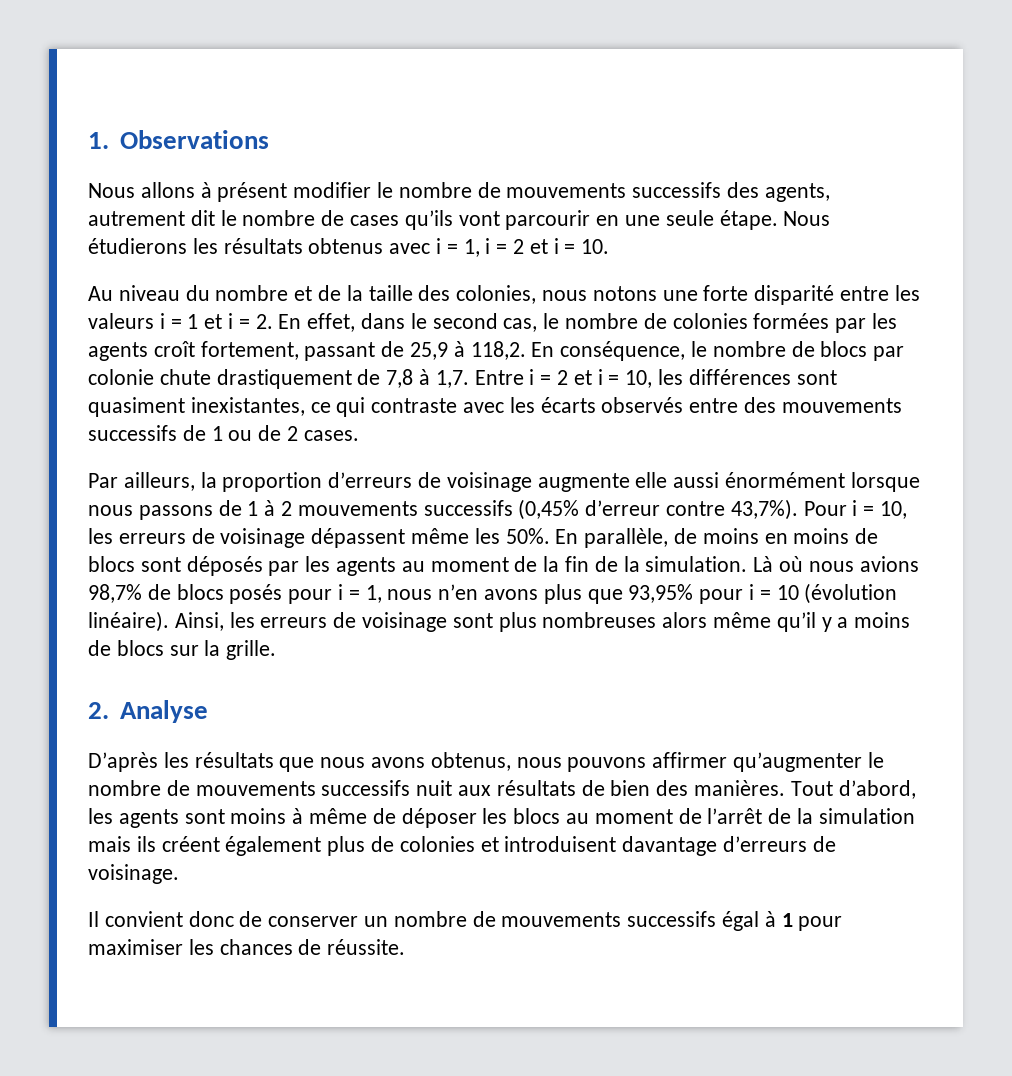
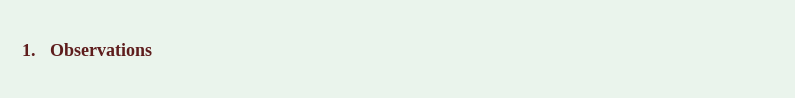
- Nous allons à présent modifier le nombre de mouvements successifs des agents, autrement dit le nombre de cases qu’ils vont parcourir en une seule étape. Nous étudierons les résultats obtenus avec i = 1, i = 2 et i = 10.
- Au niveau du nombre et de la taille des colonies, nous notons une forte disparité entre les valeurs i = 1 et i = 2. En effet, dans le second cas, le nombre de colonies formées par les agents croît fortement, passant de 25,9 à 118,2. En conséquence, le nombre de blocs par colonie chute drastiquement de 7,8 à 1,7. Entre i = 2 et i = 10, les différences sont quasiment inexistantes, ce qui contraste avec les écarts observés entre des mouvements successifs de 1 ou de 2 cases.
- Par ailleurs, la proportion d’erreurs de voisinage augmente elle aussi énormément lorsque nous passons de 1 à 2 mouvements successifs (0,45% d’erreur contre 43,7%). Pour i = 10, les erreurs de voisinage dépassent même les 50%. En parallèle, de moins en moins de blocs sont déposés par les agents au moment de la fin de la simulation. Là où nous avions 98,7% de blocs posés pour i = 1, nous n’en avons plus que 93,95% pour i = 10 (évolution linéaire). Ainsi, les erreurs de voisinage sont plus nombreuses alors même qu’il y a moins de blocs sur la grille.
- 2. Analyse
- D’après les résultats que nous avons obtenus, nous pouvons affirmer qu’augmenter le nombre de mouvements successifs nuit aux résultats de bien des manières. Tout d’abord, les agents sont moins à même de déposer les blocs au moment de l’arrêt de la simulation mais ils créent également plus de colonies et introduisent davantage d’erreurs de voisinage.
- Il convient donc de conserver un nombre de mouvements successifs égal à 1 pour maximiser les chances de réussite.

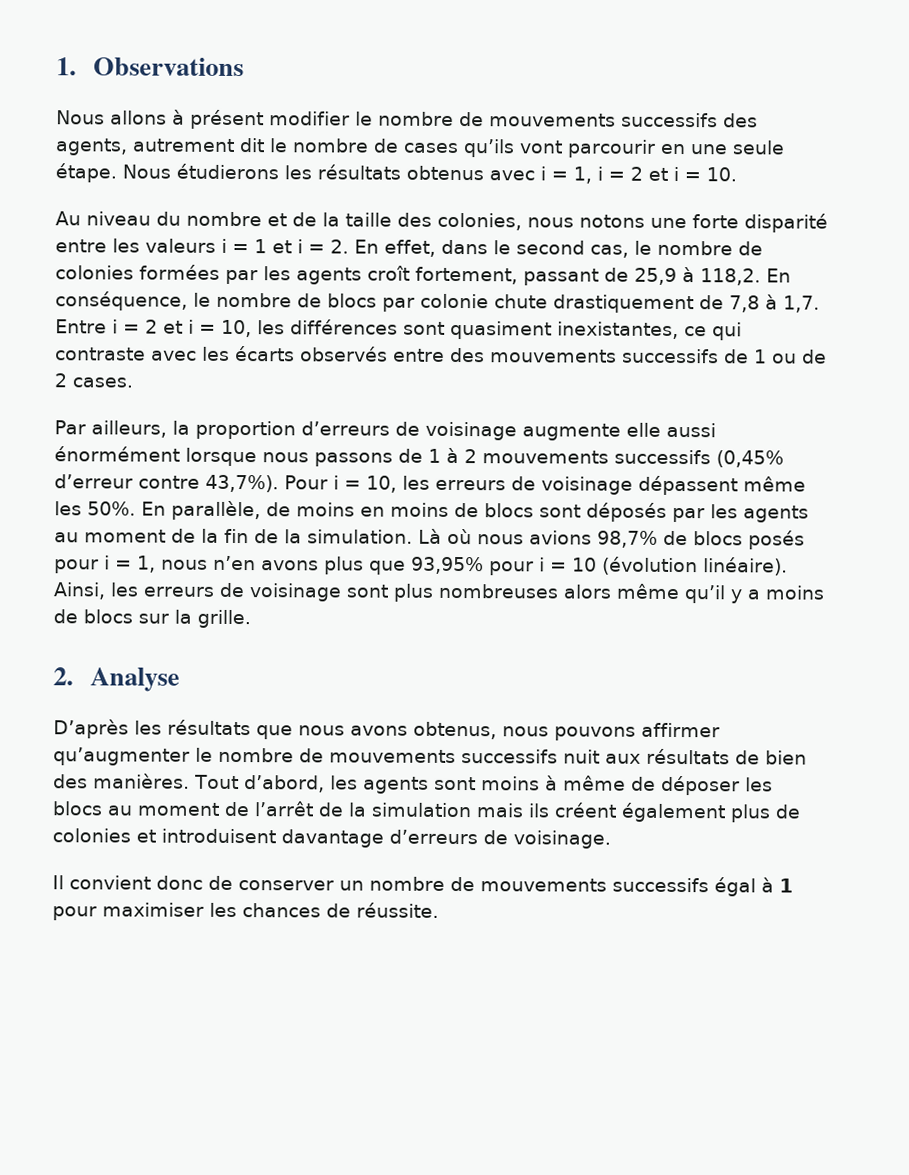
+ Nous allons à présent modifier le nombre de mouvements successifs des agents, autrement dit le nombre de cases qu’ils vont parcourir en une seule étape. Nous étudierons les résultats obtenus avec i = 1, i = 2 et i = 10.
+ Au niveau du nombre et de la taille des colonies, nous notons une forte disparité entre les valeurs i = 1 et i = 2. En effet, dans le second cas, le nombre de colonies formées par les agents croît fortement, passant de 25,9 à 118,2. En conséquence, le nombre de blocs par colonie chute drastiquement de 7,8 à 1,7. Entre i = 2 et i = 10, les différences sont quasiment inexistantes, ce qui contraste avec les écarts observés entre des mouvements successifs de 1 ou de 2 cases.
+ Par ailleurs, la proportion d’erreurs de voisinage augmente elle aussi énormément lorsque nous passons de 1 à 2 mouvements successifs (0,45% d’erreur contre 43,7%). Pour i = 10, les erreurs de voisinage dépassent même les 50%. En parallèle, de moins en moins de blocs sont déposés par les agents au moment de la fin de la simulation. Là où nous avions 98,7% de blocs posés pour i = 1, nous n’en avons plus que 93,95% pour i = 10 (évolution linéaire). Ainsi, les erreurs de voisinage sont plus nombreuses alors même qu’il y a moins de blocs sur la grille.
+ 2. Analyse
+ D’après les résultats que nous avons obtenus, nous pouvons affirmer qu’augmenter le nombre de mouvements successifs nuit aux résultats de bien des manières. Tout d’abord, les agents sont moins à même de déposer les blocs au moment de l’arrêt de la simulation mais ils créent également plus de colonies et introduisent davantage d’erreurs de voisinage.
+ Il convient donc de conserver un nombre de mouvements successifs égal à 1 pour maximiser les chances de réussite.

